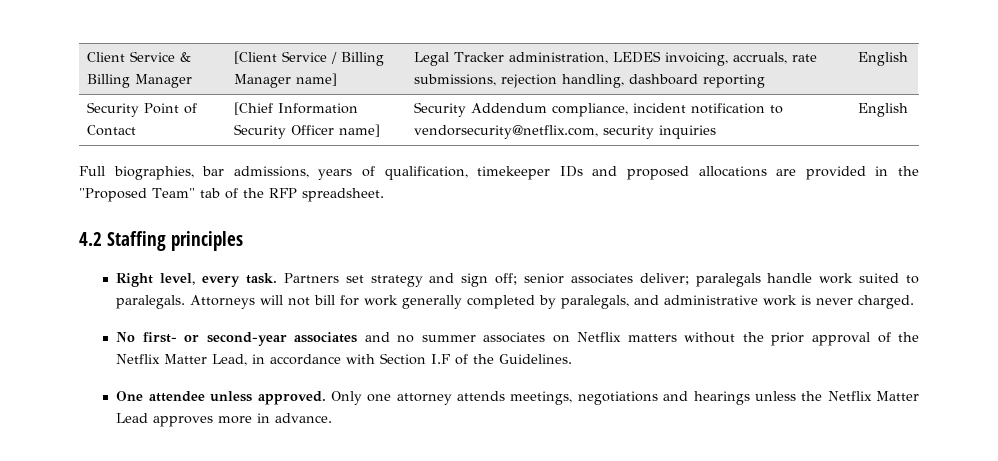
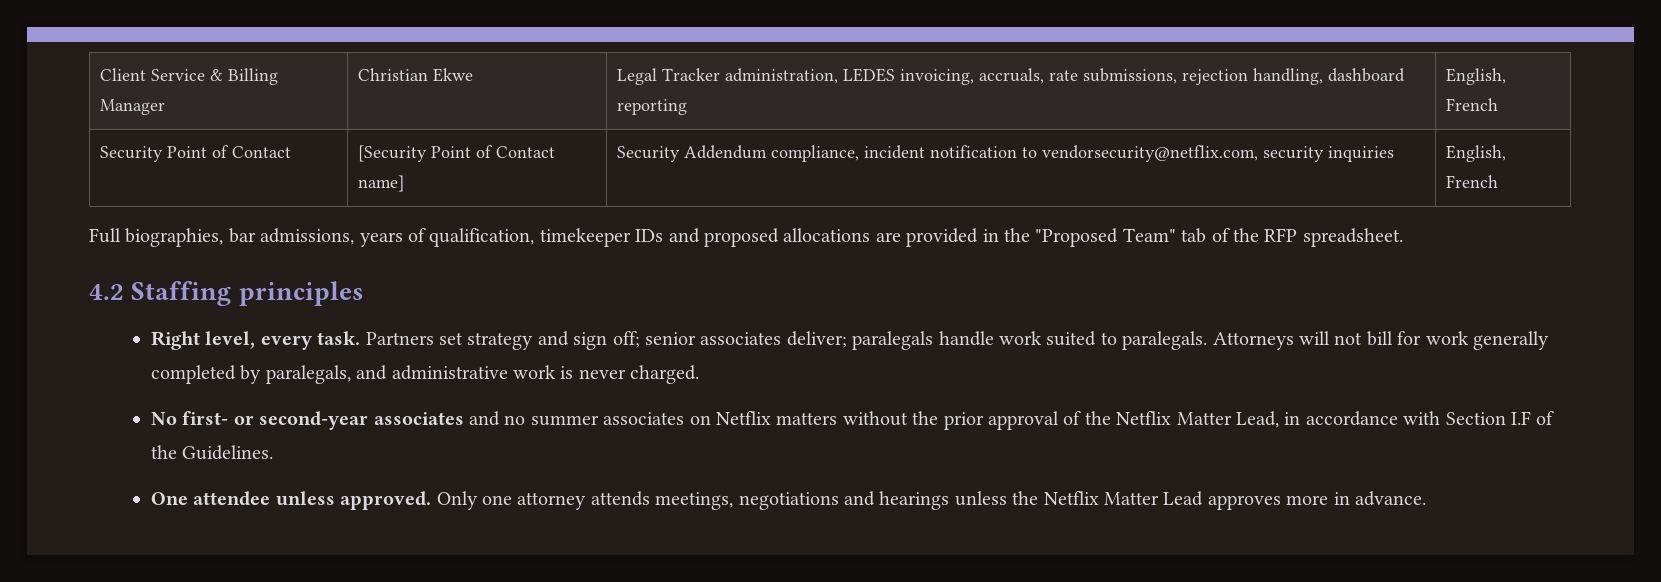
- Client Service & Billing Manager | [Client Service / Billing Manager name] | Legal Tracker administration, LEDES invoicing, accruals, rate submissions, rejection handling, dashboard reporting | English
+ Client Service & Billing Manager | Christian Ekwe | Legal Tracker administration, LEDES invoicing, accruals, rate submissions, rejection handling, dashboard reporting | English, French
- Security Point of Contact | [Chief Information Security Officer name] | Security Addendum compliance, incident notification to vendorsecurity@netflix.com, security inquiries | English
+ Security Point of Contact | [Security Point of Contact name] | Security Addendum compliance, incident notification to vendorsecurity@netflix.com, security inquiries | English, French

